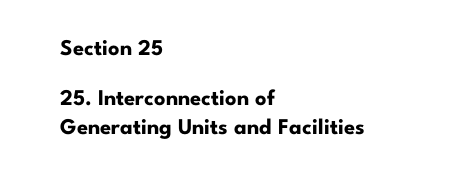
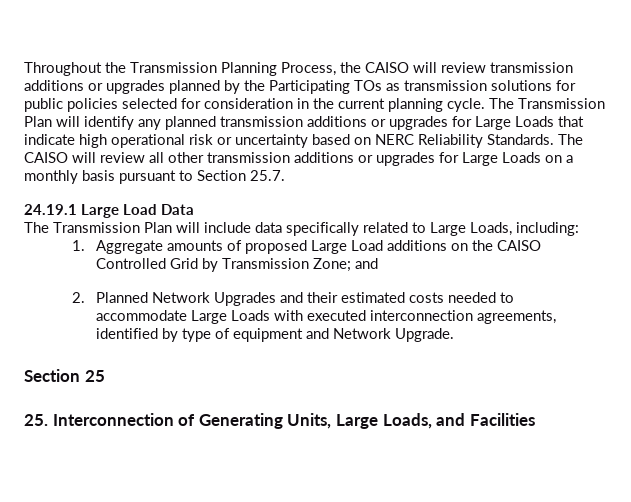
+ Throughout the Transmission Planning Process, the CAISO will review transmission additions or upgrades planned by the Participating TOs as transmission solutions for public policies selected for consideration in the current planning cycle. The Transmission Plan will identify any planned transmission additions or upgrades for Large Loads that indicate high operational risk or uncertainty based on NERC Reliability Standards. The CAISO will review all other transmission additions or upgrades for Large Loads on a monthly basis pursuant to Section 25.7.
+ 24.19.1 Large Load Data
+ The Transmission Plan will include data specifically related to Large Loads, including:
+ 1. Aggregate amounts of proposed Large Load additions on the CAISO Controlled Grid by Transmission Zone; and
+ 2. Planned Network Upgrades and their estimated costs needed to accommodate Large Loads with executed interconnection agreements, identified by type of equipment and Network Upgrade.
- 25. Interconnection of Generating Units and Facilities
+ 25. Interconnection of Generating Units, Large Loads, and Facilities

